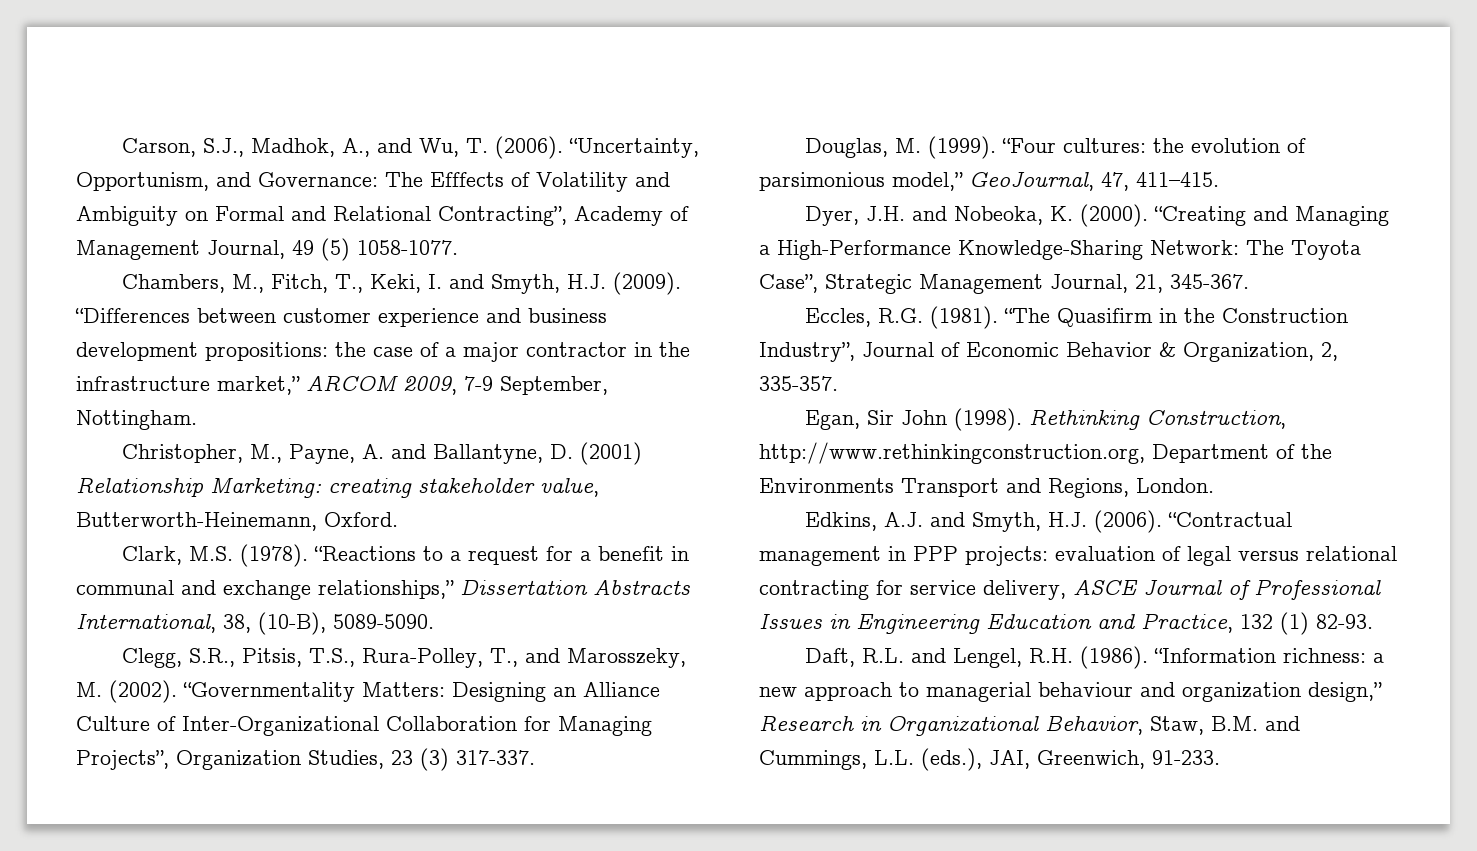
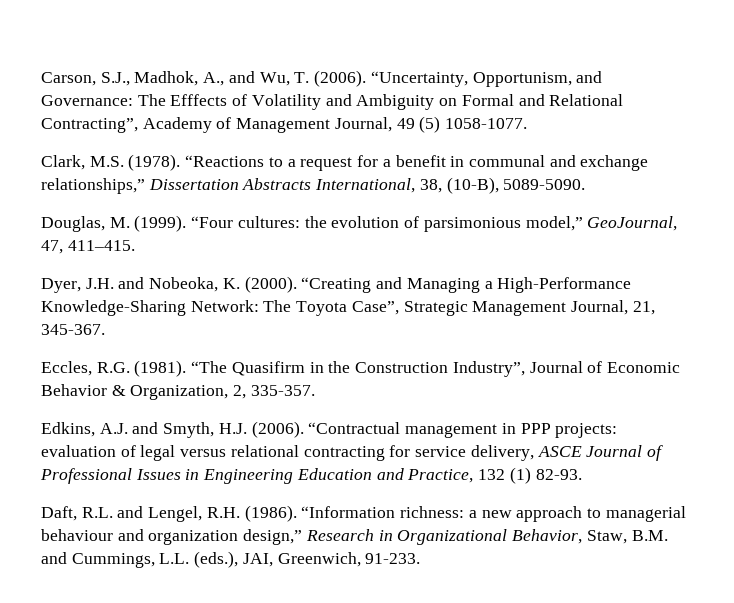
- Chambers, M., Fitch, T., Keki, I. and Smyth, H.J. (2009). “Differences between customer experience and business development propositions: the case of a major contractor in the infrastructure market,” ARCOM 2009, 7-9 September, Nottingham.
- Christopher, M., Payne, A. and Ballantyne, D. (2001) Relationship Marketing: creating stakeholder value, Butterworth-Heinemann, Oxford.
- Clegg, S.R., Pitsis, T.S., Rura-Polley, T., and Marosszeky, M. (2002). “Governmentality Matters: Designing an Alliance Culture of Inter-Organizational Collaboration for Managing Projects”, Organization Studies, 23 (3) 317-337.
- Egan, Sir John (1998). Rethinking Construction, http://www.rethinkingconstruction.org, Department of the Environments Transport and Regions, London.

